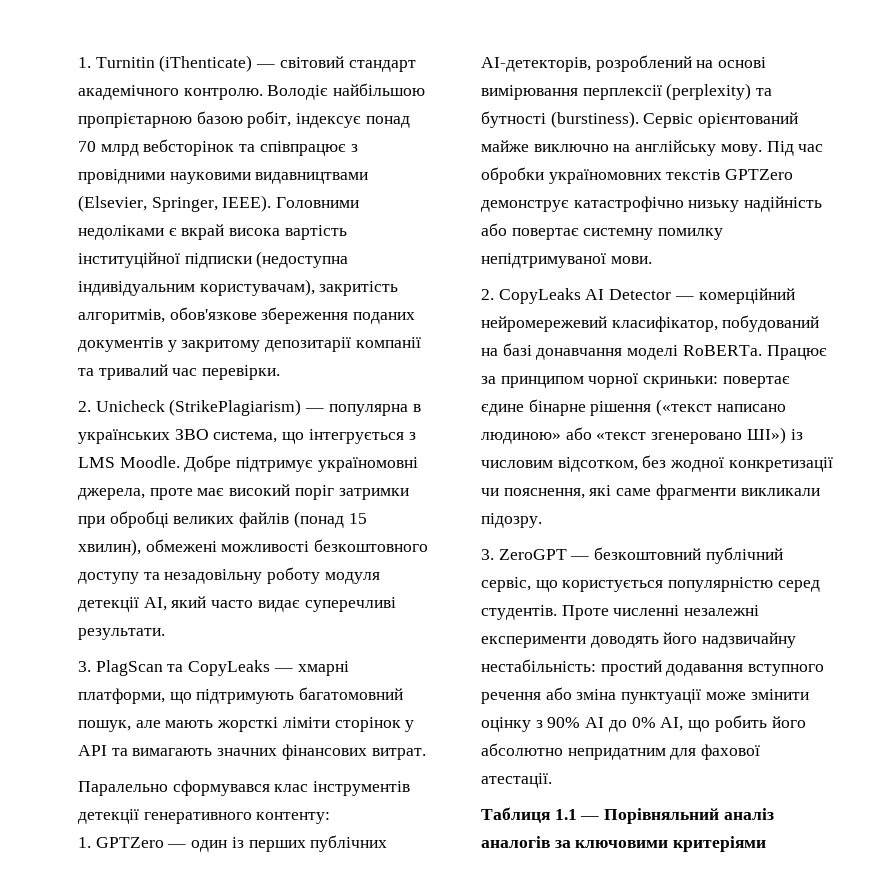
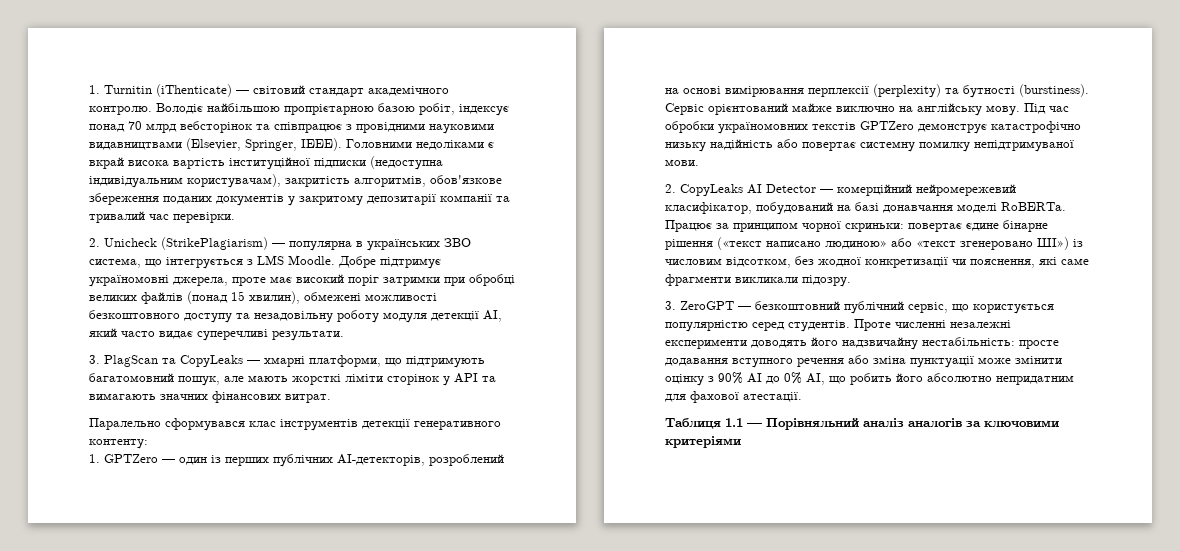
- Проте численні незалежні експерименти доводять його надзвичайну нестабільність: простий додавання вступного речення або зміна пунктуації може змінити оцінку з 90% AI до 0% AI, що робить його абсолютно непридатним для фахової атестації.
+ Проте численні незалежні експерименти доводять його надзвичайну нестабільність: просте додавання вступного речення або зміна пунктуації може змінити оцінку з 90% AI до 0% AI, що робить його абсолютно непридатним для фахової атестації.

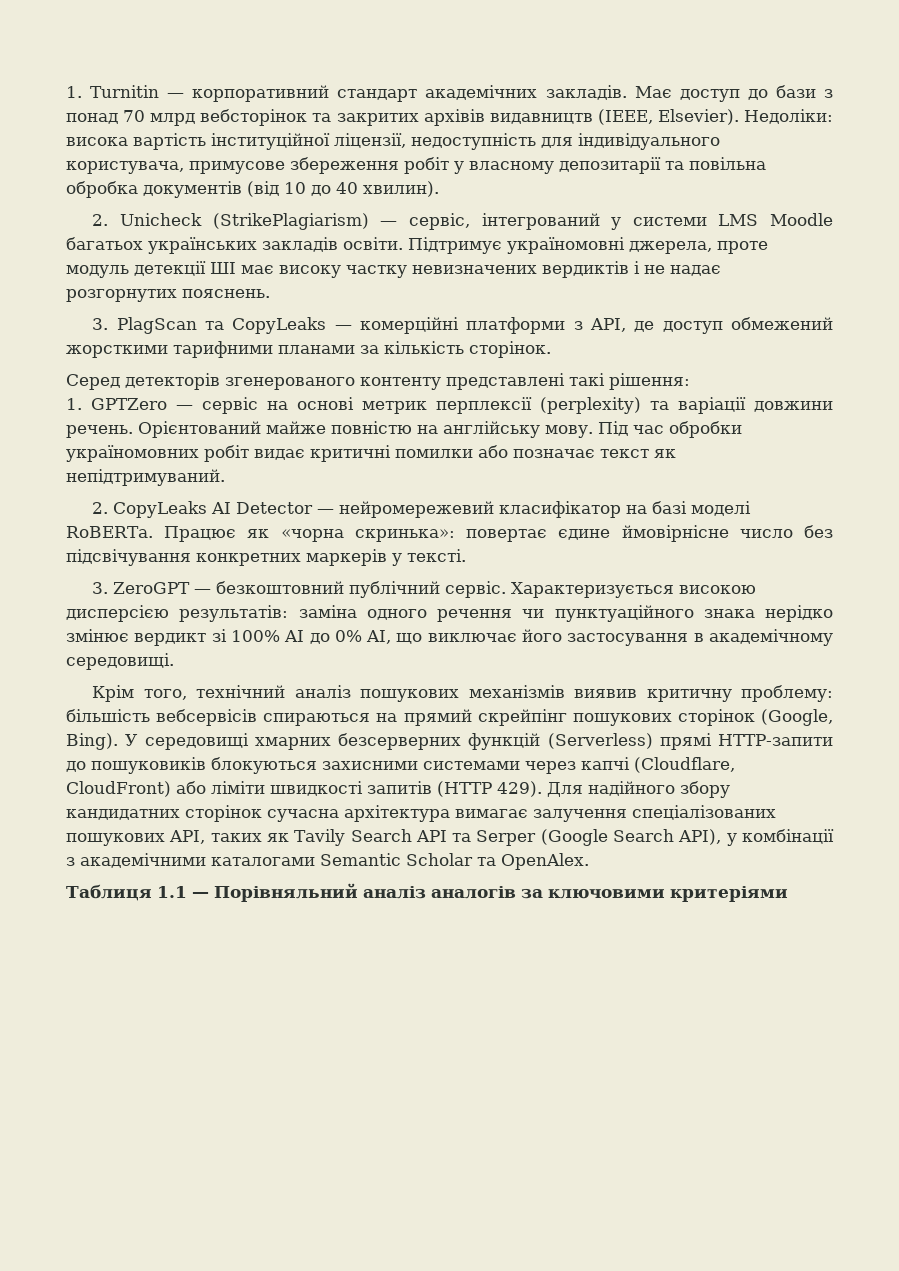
- 1. Turnitin (iThenticate) — світовий стандарт академічного контролю. Володіє найбільшою пропрієтарною базою робіт, індексує понад 70 млрд вебсторінок та співпрацює з провідними науковими видавництвами (Elsevier, Springer, IEEE). Головними недоліками є вкрай висока вартість інституційної підписки (недоступна індивідуальним користувачам), закритість алгоритмів, обов'язкове збереження поданих документів у закритому депозитарії компанії та тривалий час перевірки.
- 2. Unicheck (StrikePlagiarism) — популярна в українських ЗВО система, що інтегрується з LMS Moodle. Добре підтримує україномовні джерела, проте має високий поріг затримки при обробці великих файлів (понад 15 хвилин), обмежені можливості безкоштовного доступу та незадовільну роботу модуля детекції AI, який часто видає суперечливі результати.
+ 1. Turnitin — корпоративний стандарт академічних закладів. Має доступ до бази з понад 70 млрд вебсторінок та закритих архівів видавництв (IEEE, Elsevier). Недоліки: висока вартість інституційної ліцензії, недоступність для індивідуального користувача, примусове збереження робіт у власному депозитарії та повільна обробка документів (від 10 до 40 хвилин).
+ 2. Unicheck (StrikePlagiarism) — сервіс, інтегрований у системи LMS Moodle багатьох українських закладів освіти. Підтримує україномовні джерела, проте модуль детекції ШІ має високу частку невизначених вердиктів і не надає розгорнутих пояснень.
- 3. PlagScan та CopyLeaks — хмарні платформи, що підтримують багатомовний пошук, але мають жорсткі ліміти сторінок у API та вимагають значних фінансових витрат.
- Паралельно сформувався клас інструментів детекції генеративного контенту:
- 1. GPTZero — один із перших публічних AI-детекторів, розроблений на основі вимірювання перплексії (perplexity) та бутності (burstiness). Сервіс орієнтований майже виключно на англійську мову.
+ 3. PlagScan та CopyLeaks — комерційні платформи з API, де доступ обмежений жорсткими тарифними планами за кількість сторінок.
+ Серед детекторів згенерованого контенту представлені такі рішення:
+ 1. GPTZero — сервіс на основі метрик перплексії (perplexity) та варіації довжини речень. Орієнтований майже повністю на англійську мову.
- Під час обробки україномовних текстів GPTZero демонструє катастрофічно низьку надійність або повертає системну помилку непідтримуваної мови.
+ Під час обробки україномовних робіт видає критичні помилки або позначає текст як непідтримуваний.
- 2. CopyLeaks AI Detector — комерційний нейромережевий класифікатор, побудований на базі донавчання моделі RoBERTa.
+ 2. CopyLeaks AI Detector — нейромережевий класифікатор на базі моделі RoBERTa.
- Працює за принципом чорної скриньки: повертає єдине бінарне рішення («текст написано людиною» або «текст згенеровано ШІ») із числовим відсотком, без жодної конкретизації чи пояснення, які саме фрагменти викликали підозру.
+ Працює як «чорна скринька»: повертає єдине ймовірнісне число без підсвічування конкретних маркерів у тексті.
- 3. ZeroGPT — безкоштовний публічний сервіс, що користується популярністю серед студентів. Проте численні незалежні експерименти доводять його надзвичайну нестабільність: просте додавання вступного речення або зміна пунктуації може змінити оцінку з 90% AI до 0% AI, що робить його абсолютно непридатним для фахової атестації.
+ 3. ZeroGPT — безкоштовний публічний сервіс. Характеризується високою дисперсією результатів: заміна одного речення чи пунктуаційного знака нерідко змінює вердикт зі 100% AI до 0% AI, що виключає його застосування в академічному середовищі.
+ Крім того, технічний аналіз пошукових механізмів виявив критичну проблему: більшість вебсервісів спираються на прямий скрейпінг пошукових сторінок (Google, Bing). У середовищі хмарних безсерверних функцій (Serverless) прямі HTTP-запити до пошуковиків блокуються захисними системами через капчі (Cloudflare, CloudFront) або ліміти швидкості запитів (HTTP 429). Для надійного збору кандидатних сторінок сучасна архітектура вимагає залучення спеціалізованих пошукових API, таких як Tavily Search API та Serper (Google Search API), у комбінації з академічними каталогами Semantic Scholar та OpenAlex.

